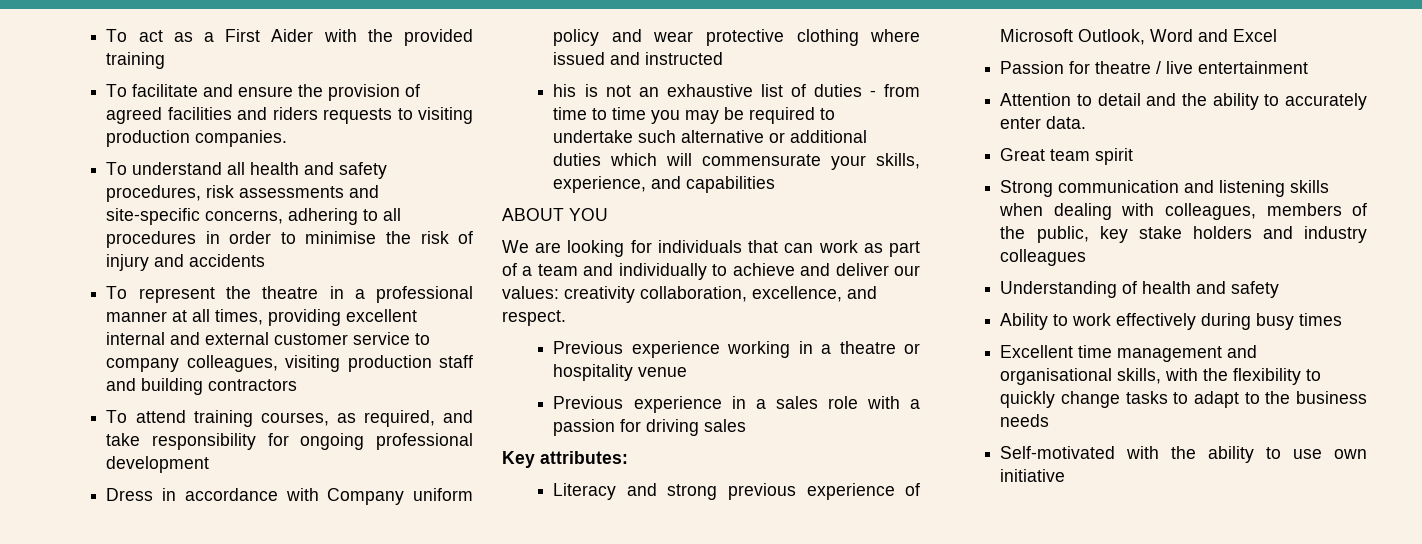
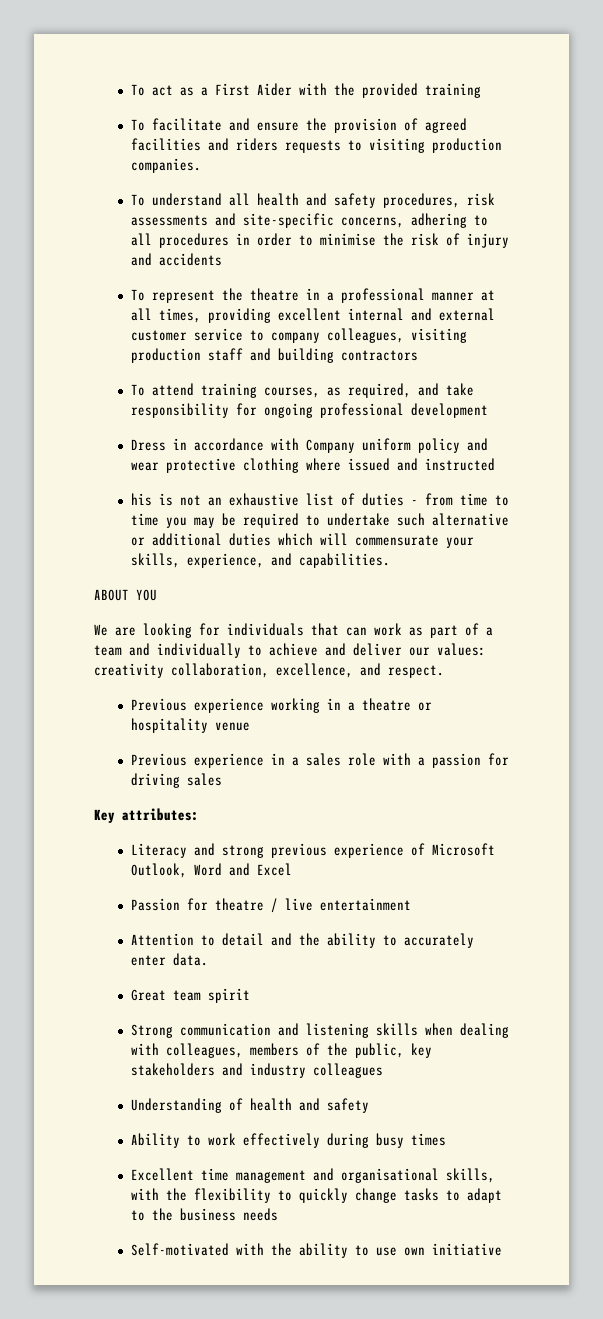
- his is not an exhaustive list of duties - from time to time you may be required to undertake such alternative or additional duties which will commensurate your skills, experience, and capabilities
+ his is not an exhaustive list of duties - from time to time you may be required to undertake such alternative or additional duties which will commensurate your skills, experience, and capabilities.
- Strong communication and listening skills when dealing with colleagues, members of the public, key stake holders and industry colleagues
+ Strong communication and listening skills when dealing with colleagues, members of the public, key stakeholders and industry colleagues

